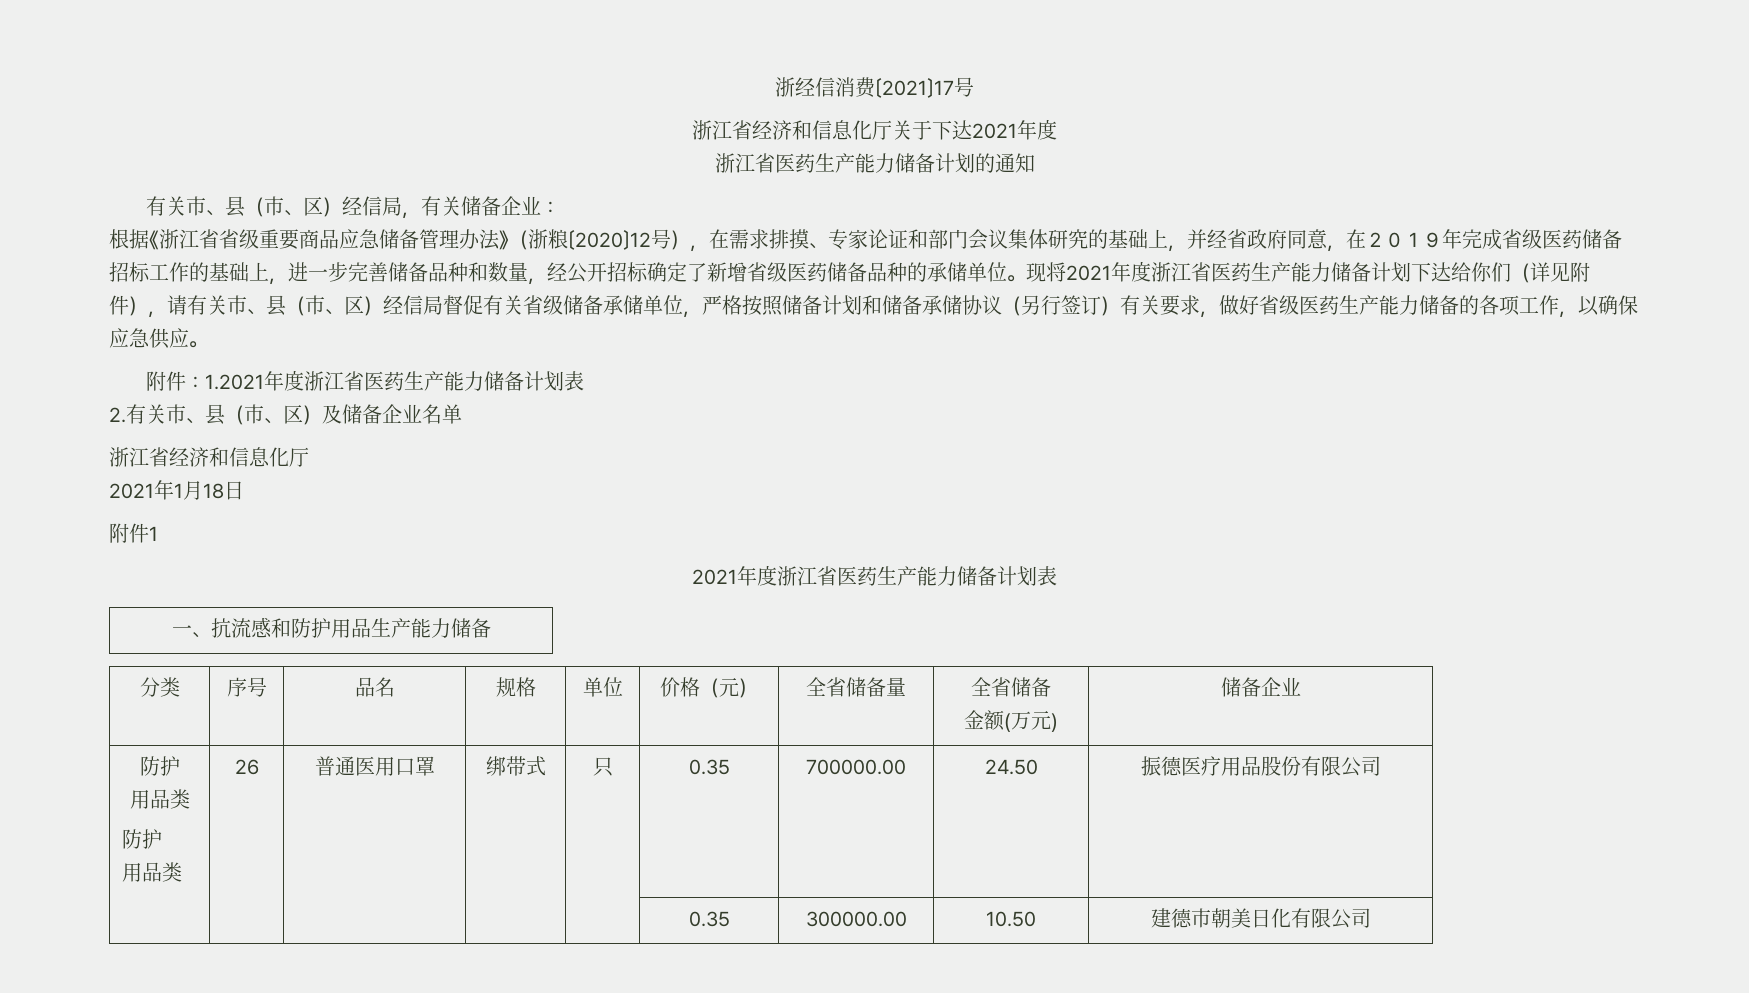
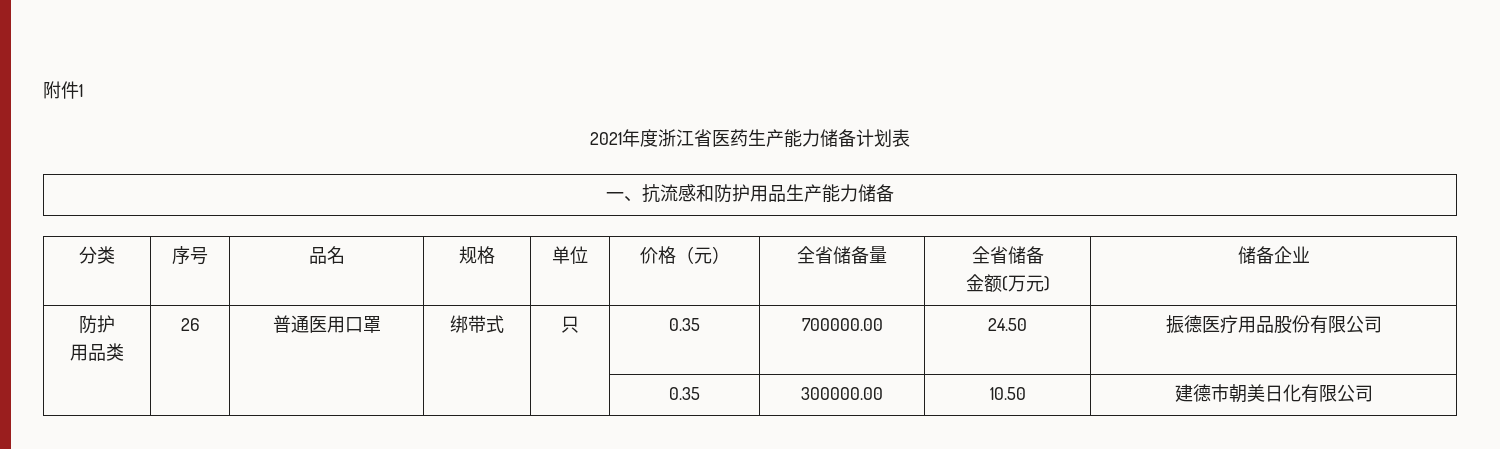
- 浙经信消费〔2021〕17号
- 浙江省经济和信息化厅关于下达2021年度
- 浙江省医药生产能力储备计划的通知
- 有关市、县（市、区）经信局，有关储备企业：
- 根据《浙江省省级重要商品应急储备管理办法》（浙粮〔2020〕12号），在需求排摸、专家论证和部门会议集体研究的基础上，并经省政府同意，在２０１９年完成省级医药储备招标工作的基础上，进一步完善储备品种和数量，经公开招标确定了新增省级医药储备品种的承储单位。现将2021年度浙江省医药生产能力储备计划下达给你们（详见附件），请有关市、县（市、区）经信局督促有关省级储备承储单位，严格按照储备计划和储备承储协议（另行签订）有关要求，做好省级医药生产能力储备的各项工作，以确保应急供应。
- 附件：1.2021年度浙江省医药生产能力储备计划表
- 2.有关市、县（市、区）及储备企业名单
- 浙江省经济和信息化厅
- 2021年1月18日
  分类 | 序号 | 品名 | 规格 | 单位 | 价格（元） | 全省储备量 | 全省储备
  金额(万元) | 储备企业
- 防护
- 用品类

